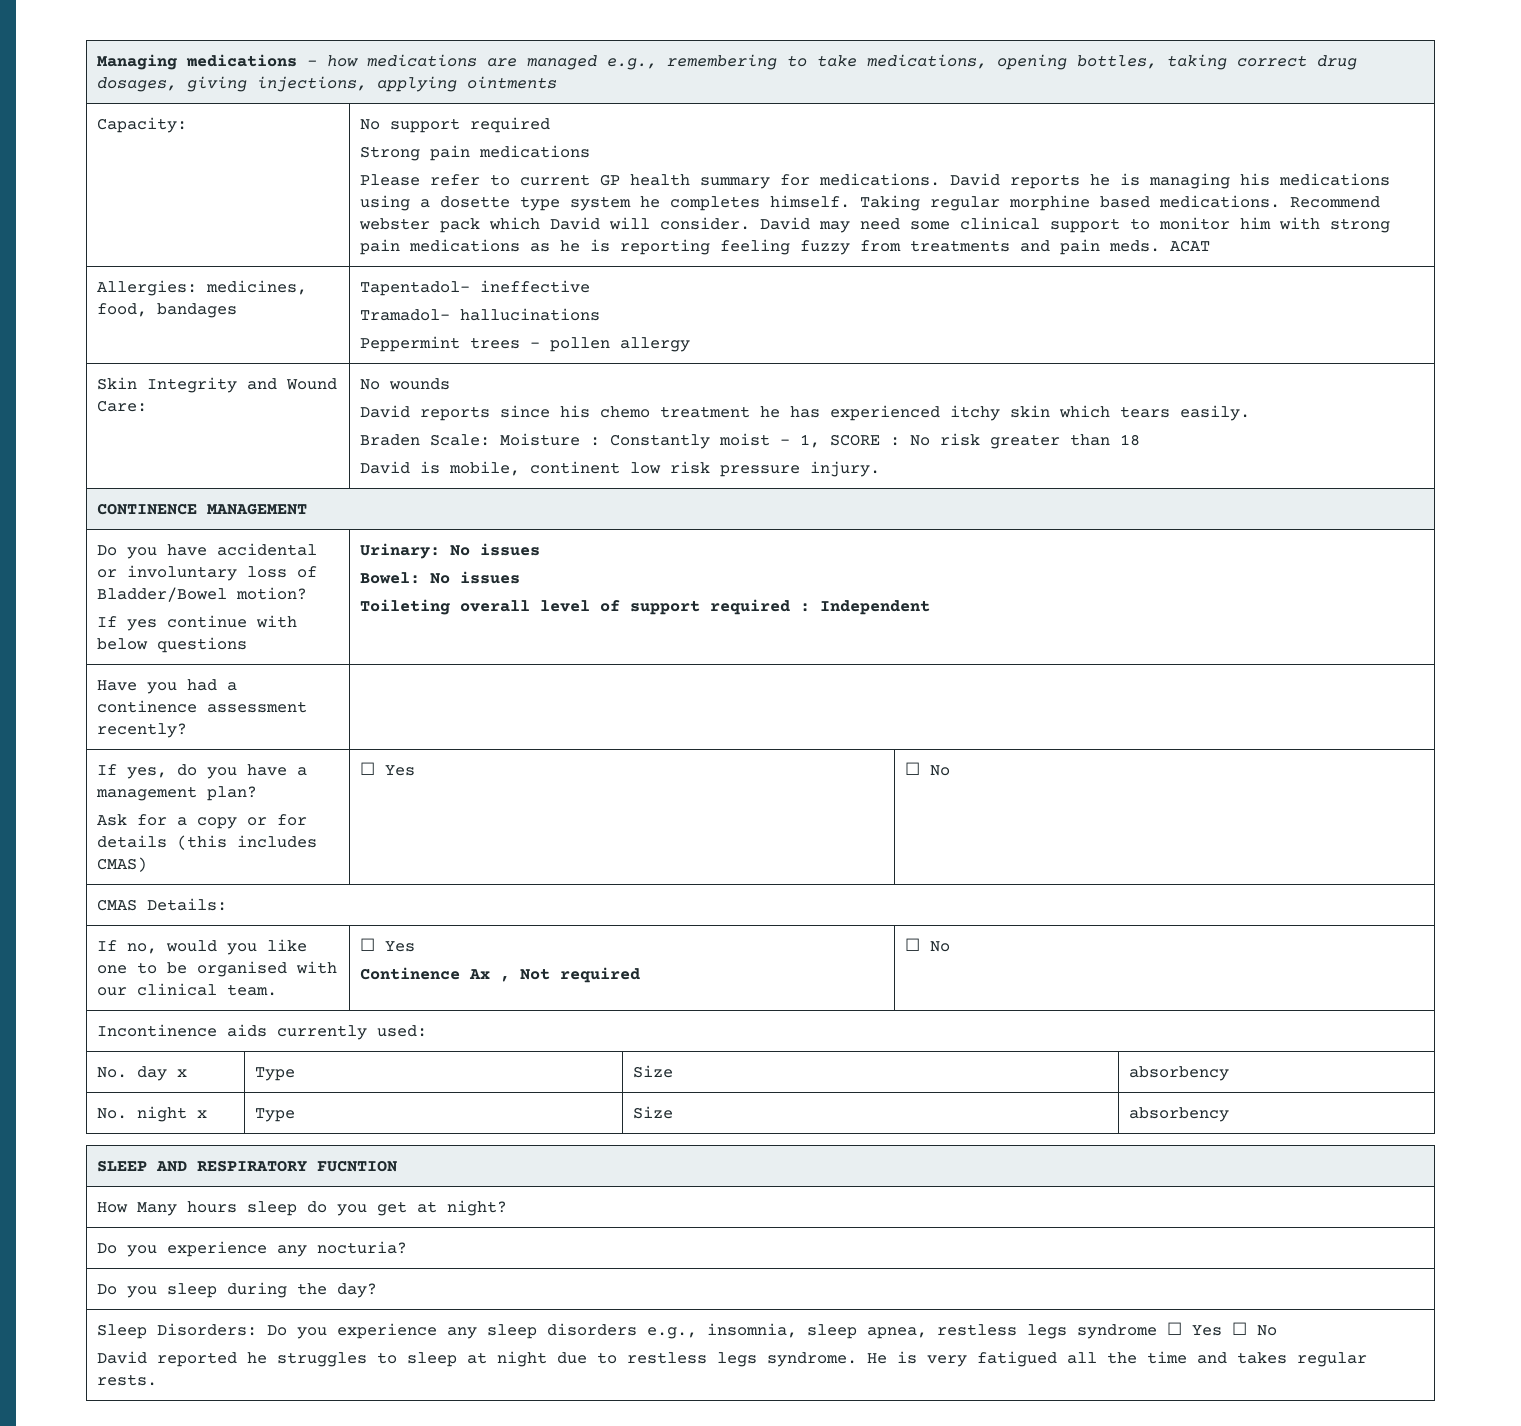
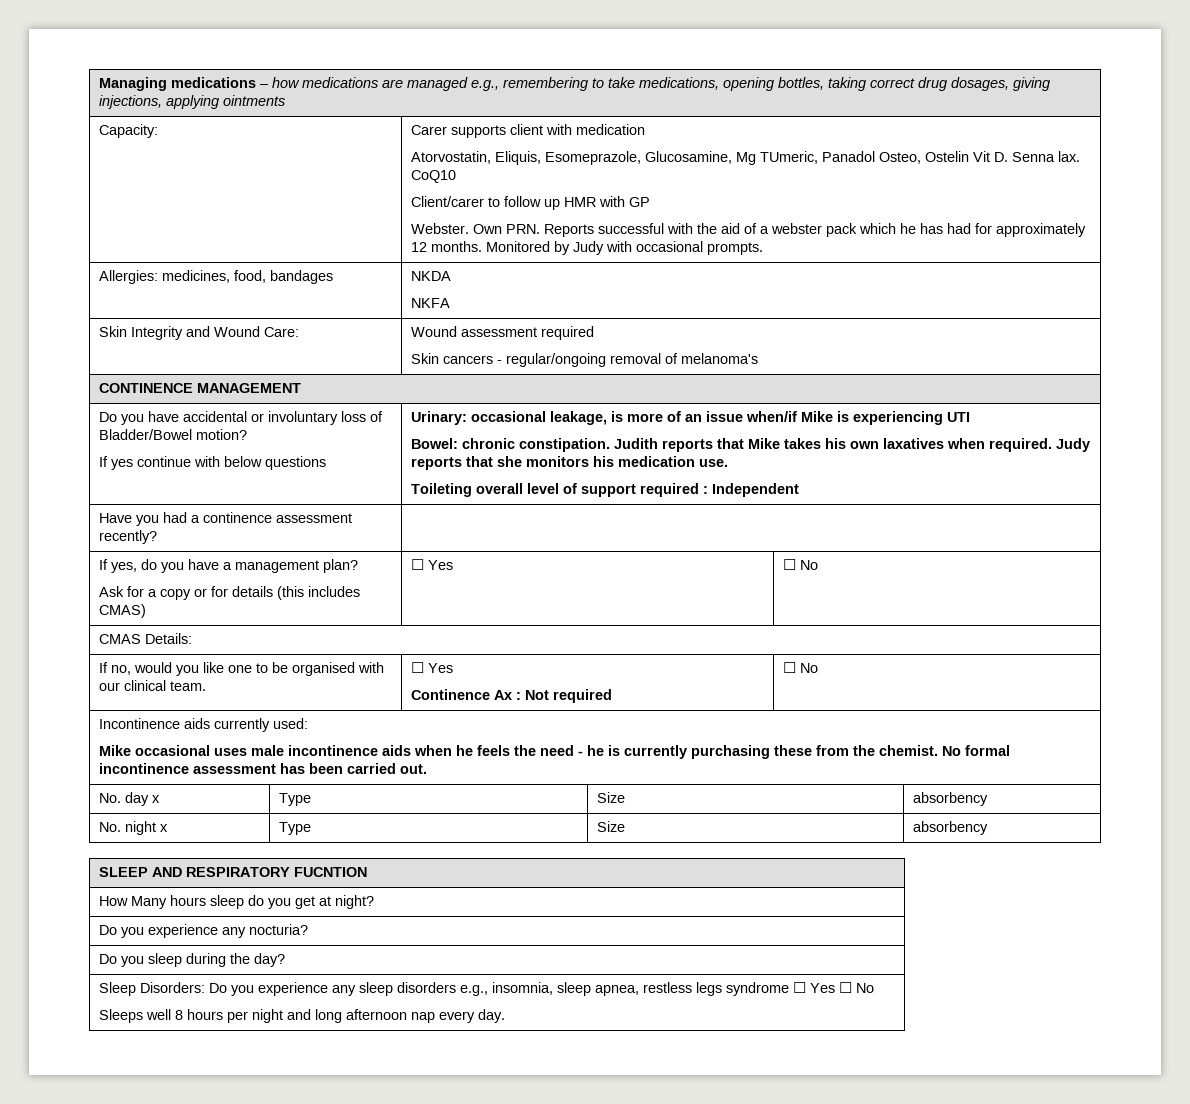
- No support required
- Strong pain medications
- Please refer to current GP health summary for medications. David reports he is managing his medications using a dosette type system he completes himself. Taking regular morphine based medications. Recommend webster pack which David will consider. David may need some clinical support to monitor him with strong pain medications as he is reporting feeling fuzzy from treatments and pain meds. ACAT
- Allergies: medicines, food, bandages | Tapentadol- ineffective
- Tramadol- hallucinations
- Peppermint trees - pollen allergy
+ Carer supports client with medication
+ Atorvostatin, Eliquis, Esomeprazole, Glucosamine, Mg TUmeric, Panadol Osteo, Ostelin Vit D. Senna lax. CoQ10
+ Client/carer to follow up HMR with GP
+ Webster. Own PRN. Reports successful with the aid of a webster pack which he has had for approximately 12 months. Monitored by Judy with occasional prompts.
+ Allergies: medicines, food, bandages | NKDA
+ NKFA
- No wounds
- David reports since his chemo treatment he has experienced itchy skin which tears easily.
- Braden Scale: Moisture : Constantly moist - 1, SCORE : No risk greater than 18
- David is mobile, continent low risk pressure injury.
+ Wound assessment required
+ Skin cancers - regular/ongoing removal of melanoma's
- Urinary: No issues
- Bowel: No issues
+ Urinary: occasional leakage, is more of an issue when/if Mike is experiencing UTI
+ Bowel: chronic constipation. Judith reports that Mike takes his own laxatives when required. Judy reports that she monitors his medication use.
  If no, would you like one to be organised with our clinical team. | ☐ Yes
- Continence Ax , Not required | ☐ No
+ Continence Ax : Not required | ☐ No
  Incontinence aids currently used:
+ Mike occasional uses male incontinence aids when he feels the need - he is currently purchasing these from the chemist. No formal incontinence assessment has been carried out.
- David reported he struggles to sleep at night due to restless legs syndrome. He is very fatigued all the time and takes regular rests.
+ Sleeps well 8 hours per night and long afternoon nap every day.

